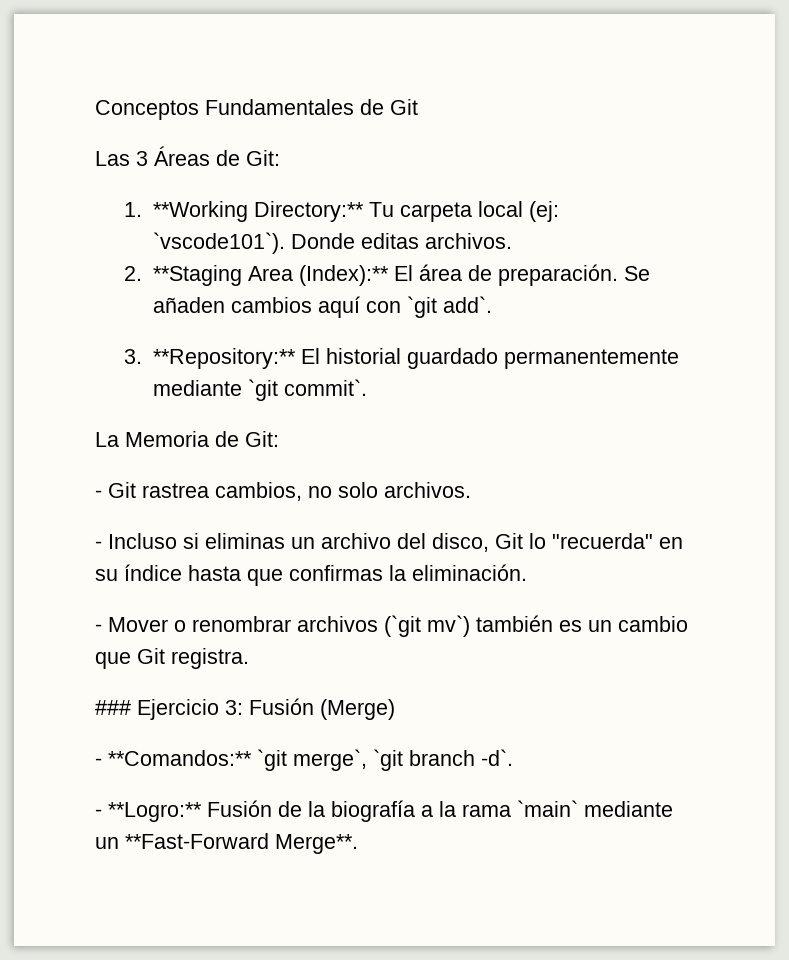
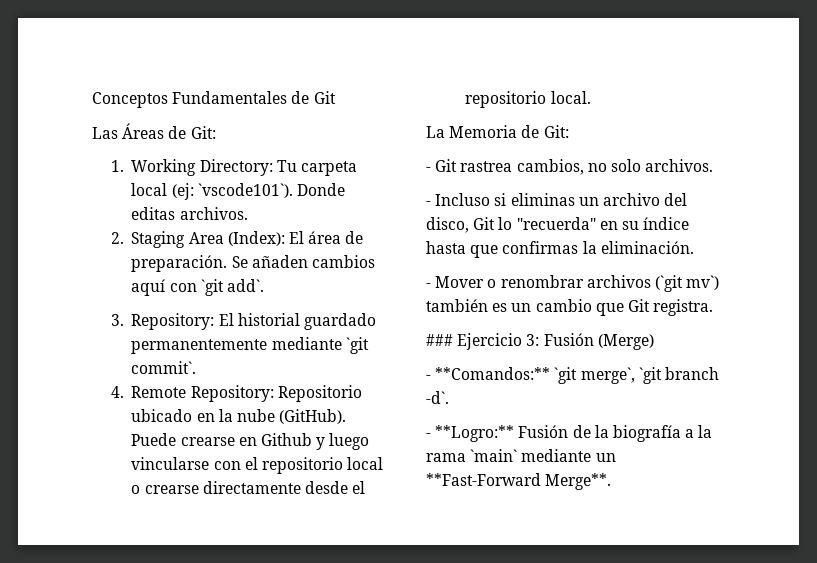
- Las 3 Áreas de Git:
+ Las Áreas de Git:
- 1. **Working Directory:** Tu carpeta local (ej: `vscode101`).
+ 1. Working Directory: Tu carpeta local (ej: `vscode101`).
- 2. **Staging Area (Index):** El área de preparación.
+ 2. Staging Area (Index): El área de preparación.
- 3. **Repository:** El historial guardado permanentemente mediante `git commit`.
+ 3. Repository: El historial guardado permanentemente mediante `git commit`.
+ 4. Remote Repository: Repositorio ubicado en la nube (GitHub). Puede crearse en Github y luego vincularse con el repositorio local o crearse directamente desde el repositorio local.

